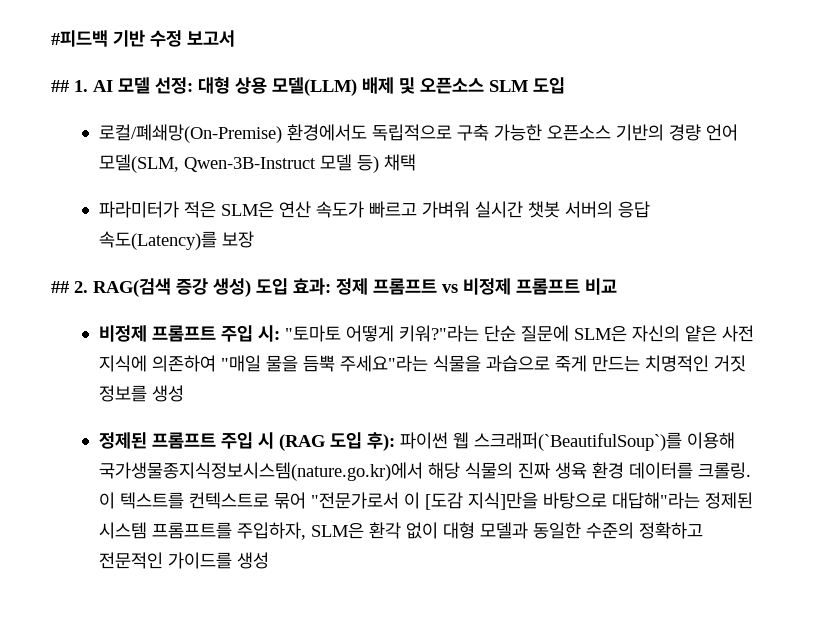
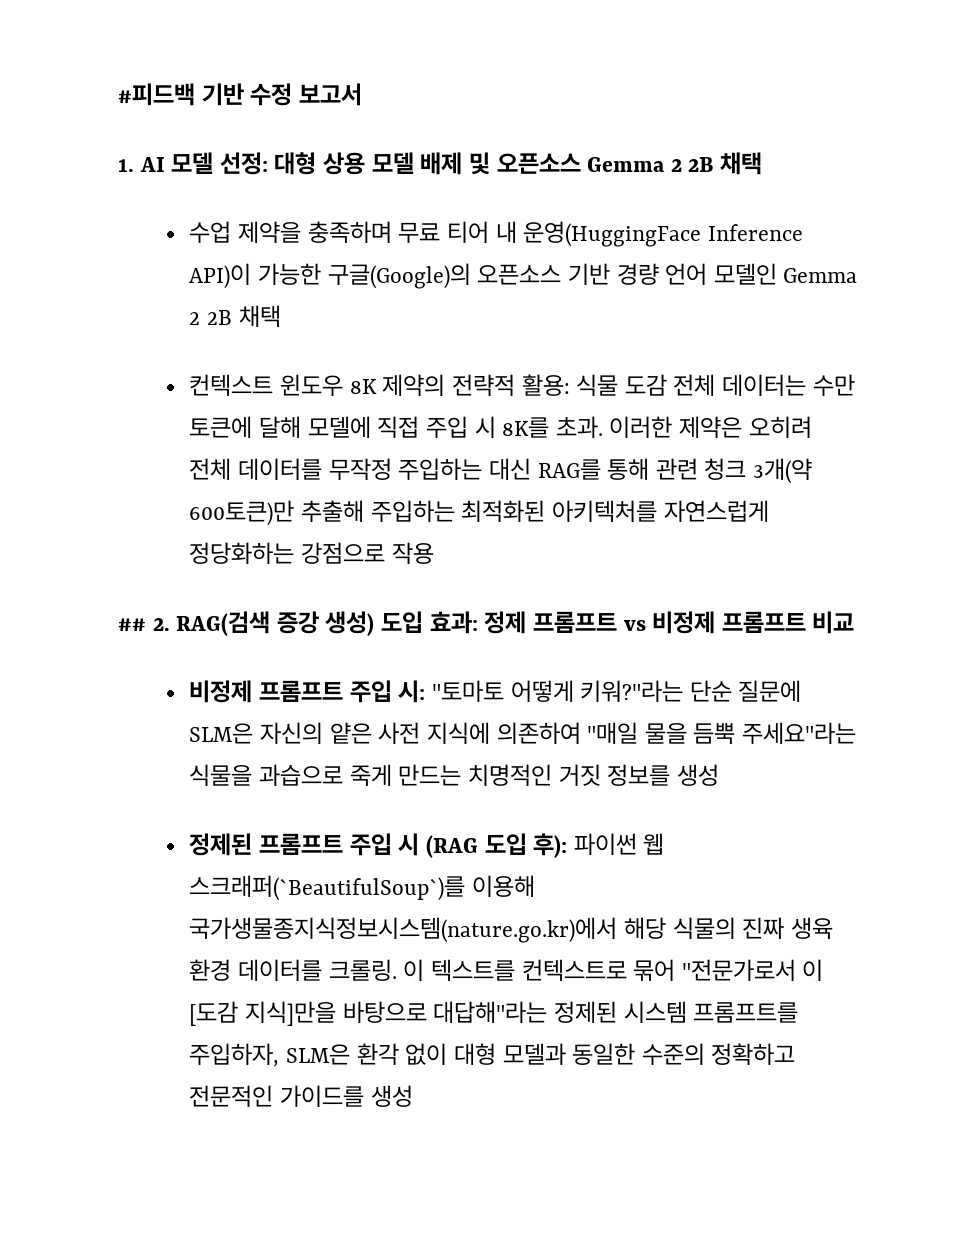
- ## 1. AI 모델 선정: 대형 상용 모델(LLM) 배제 및 오픈소스 SLM 도입
- 로컬/폐쇄망(On-Premise) 환경에서도 독립적으로 구축 가능한 오픈소스 기반의 경량 언어 모델(SLM, Qwen-3B-Instruct 모델 등) 채택
- 파라미터가 적은 SLM은 연산 속도가 빠르고 가벼워 실시간 챗봇 서버의 응답 속도(Latency)를 보장
+ 1. AI 모델 선정: 대형 상용 모델 배제 및 오픈소스 Gemma 2 2B 채택
+ 수업 제약을 충족하며 무료 티어 내 운영(HuggingFace Inference API)이 가능한 구글(Google)의 오픈소스 기반 경량 언어 모델인 Gemma 2 2B 채택
+ 컨텍스트 윈도우 8K 제약의 전략적 활용: 식물 도감 전체 데이터는 수만 토큰에 달해 모델에 직접 주입 시 8K를 초과. 이러한 제약은 오히려 전체 데이터를 무작정 주입하는 대신 RAG를 통해 관련 청크 3개(약 600토큰)만 추출해 주입하는 최적화된 아키텍처를 자연스럽게 정당화하는 강점으로 작용

